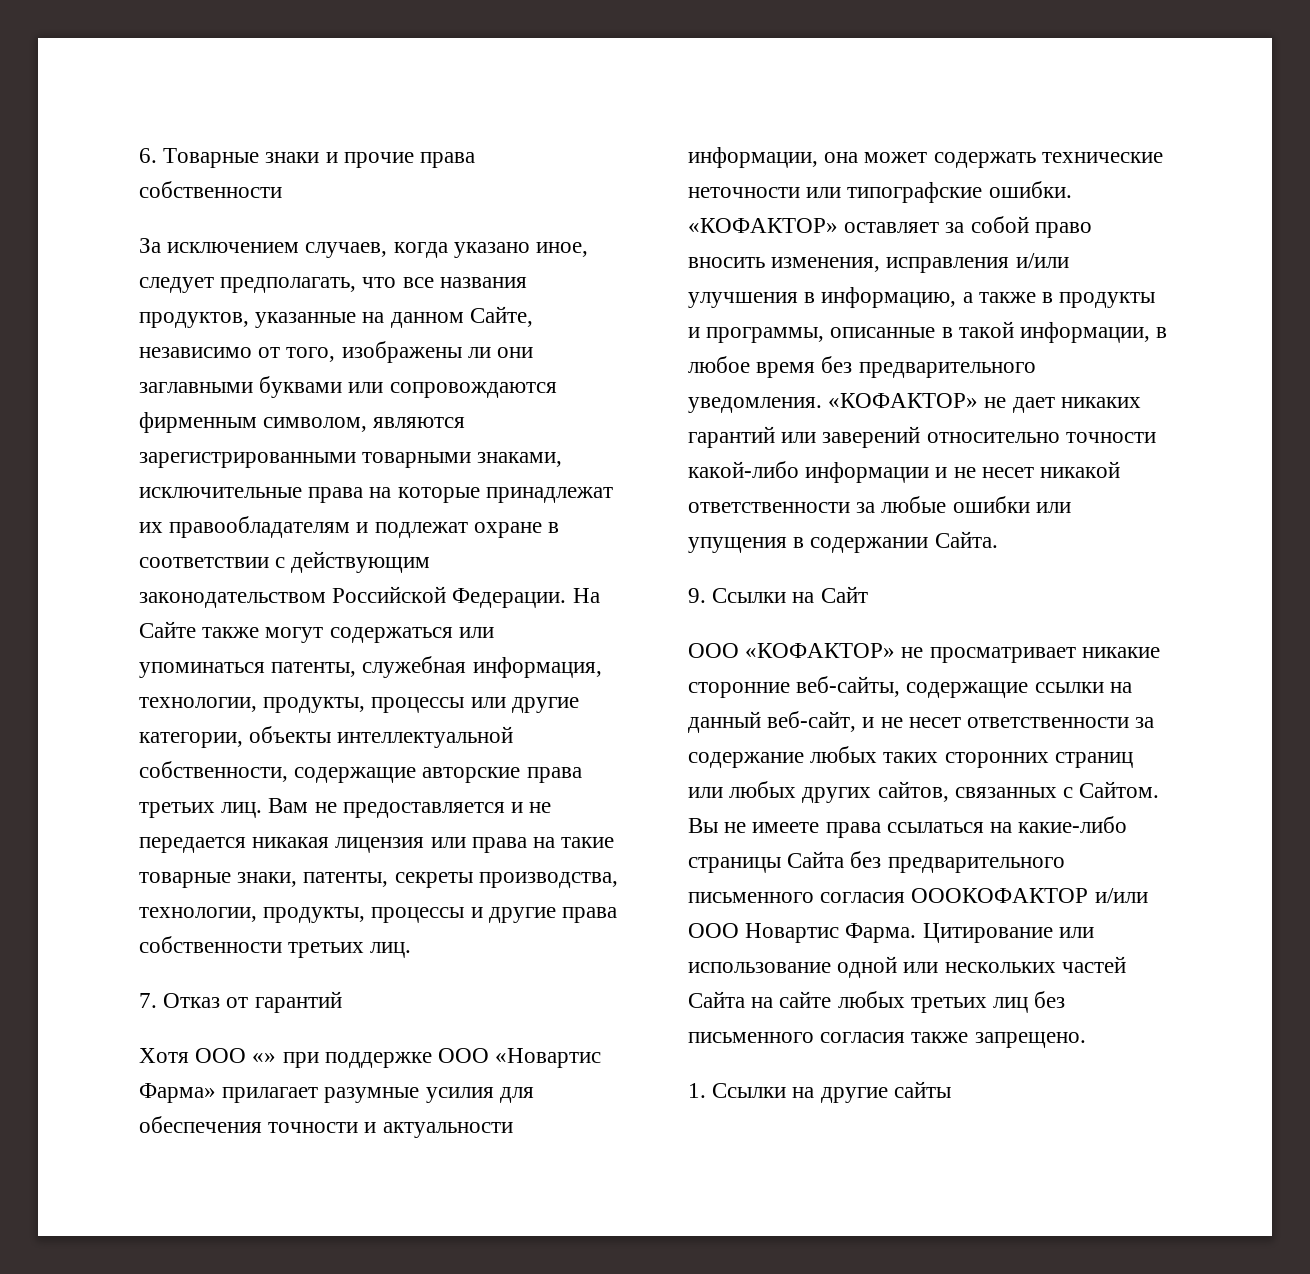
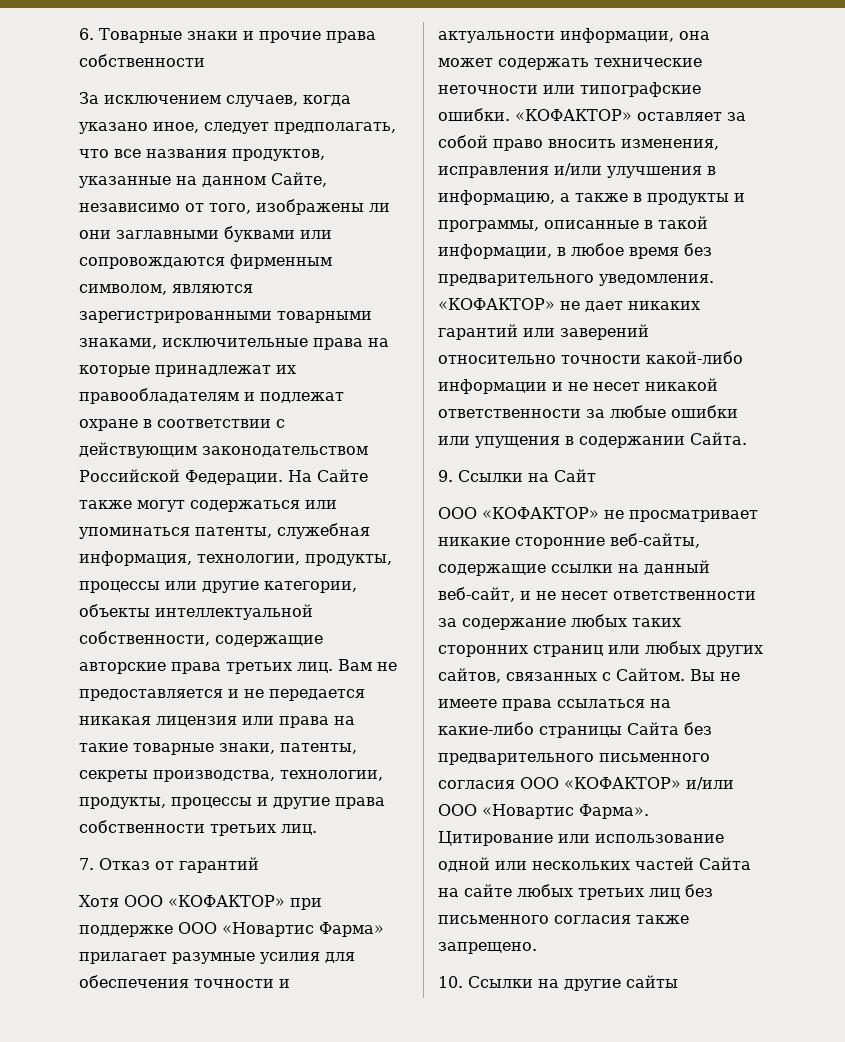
- Хотя ООО «» при поддержке ООО «Новартис Фарма» прилагает разумные усилия для обеспечения точности и актуальности информации, она может содержать технические неточности или типографские ошибки.
+ Хотя ООО «КОФАКТОР» при поддержке ООО «Новартис Фарма» прилагает разумные усилия для обеспечения точности и актуальности информации, она может содержать технические неточности или типографские ошибки.
- Вы не имеете права ссылаться на какие-либо страницы Сайта без предварительного письменного согласия ОООКОФАКТОР и/или ООО Новартис Фарма.
+ Вы не имеете права ссылаться на какие-либо страницы Сайта без предварительного письменного согласия ООО «КОФАКТОР» и/или ООО «Новартис Фарма».
- 1. Ссылки на другие сайты
+ 10. Ссылки на другие сайты

